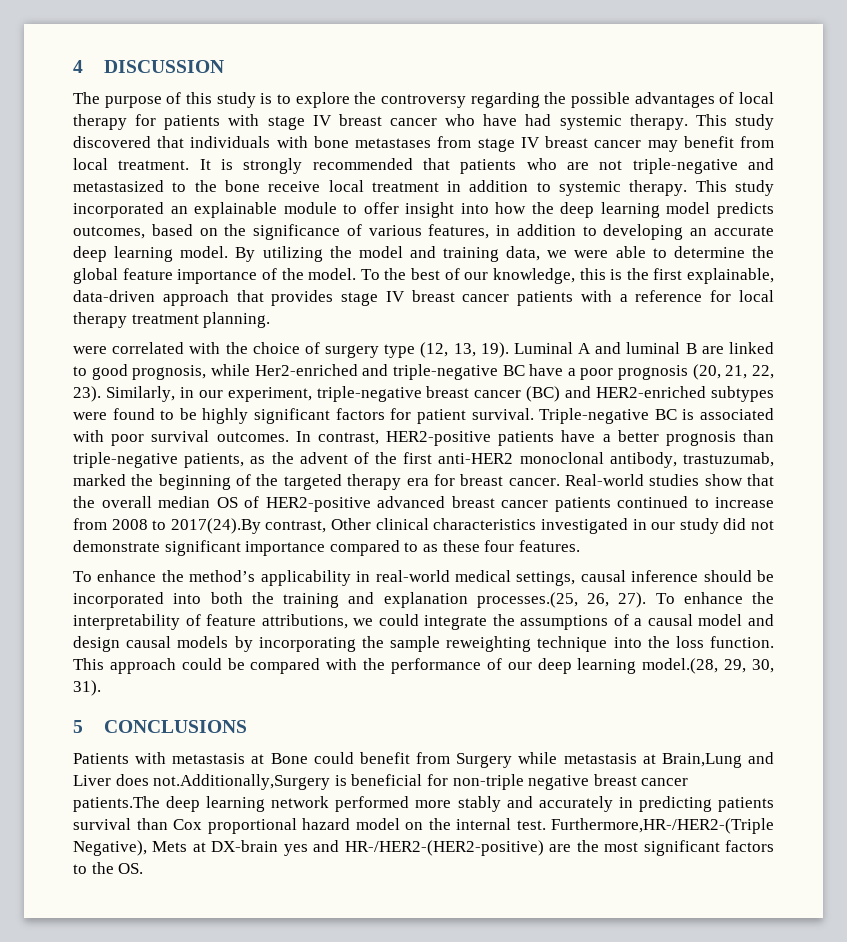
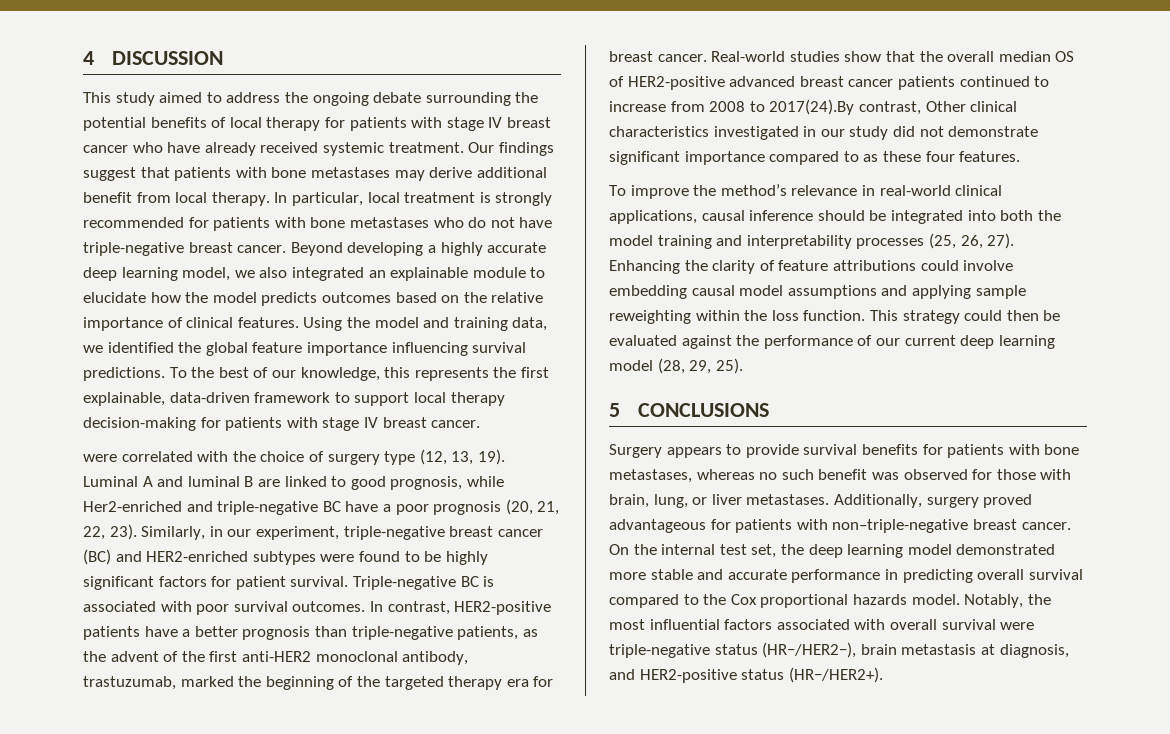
- The purpose of this study is to explore the controversy regarding the possible advantages of local therapy for patients with stage IV breast cancer who have had systemic therapy. This study discovered that individuals with bone metastases from stage IV breast cancer may benefit from local treatment. It is strongly recommended that patients who are not triple-negative and metastasized to the bone receive local treatment in addition to systemic therapy. This study incorporated an explainable module to offer insight into how the deep learning model predicts outcomes, based on the significance of various features, in addition to developing an accurate deep learning model. By utilizing the model and training data, we were able to determine the global feature importance of the model.
+ This study aimed to address the ongoing debate surrounding the potential benefits of local therapy for patients with stage IV breast cancer who have already received systemic treatment. Our findings suggest that patients with bone metastases may derive additional benefit from local therapy. In particular, local treatment is strongly recommended for patients with bone metastases who do not have triple-negative breast cancer. Beyond developing a highly accurate deep learning model, we also integrated an explainable module to elucidate how the model predicts outcomes based on the relative importance of clinical features. Using the model and training data, we identified the global feature importance influencing survival predictions.
- To the best of our knowledge, this is the first explainable, data-driven approach that provides stage IV breast cancer patients with a reference for local therapy treatment planning.
+ To the best of our knowledge, this represents the first explainable, data-driven framework to support local therapy decision-making for patients with stage IV breast cancer.
- To enhance the method’s applicability in real-world medical settings, causal inference should be incorporated into both the training and explanation processes.(25, 26, 27). To enhance the interpretability of feature attributions, we could integrate the assumptions of a causal model and design causal models by incorporating the sample reweighting technique into the loss function. This approach could be compared with the performance of our deep learning model.(28, 29, 30, 31).
+ To improve the method’s relevance in real-world clinical applications, causal inference should be integrated into both the model training and interpretability processes (25, 26, 27). Enhancing the clarity of feature attributions could involve embedding causal model assumptions and applying sample reweighting within the loss function. This strategy could then be evaluated against the performance of our current deep learning model (28, 29, 25).
  5 CONCLUSIONS
- Patients with metastasis at Bone could benefit from Surgery while metastasis at Brain,Lung and Liver does not.Additionally,Surgery is beneficial for non-triple negative breast cancer patients.The deep learning network performed more stably and accurately in predicting patients survival than Cox proportional hazard model on the internal test. Furthermore,HR-/HER2-(Triple Negative), Mets at DX-brain yes and HR-/HER2-(HER2-positive) are the most significant factors to the OS.
+ Surgery appears to provide survival benefits for patients with bone metastases, whereas no such benefit was observed for those with brain, lung, or liver metastases. Additionally, surgery proved advantageous for patients with non–triple-negative breast cancer. On the internal test set, the deep learning model demonstrated more stable and accurate performance in predicting overall survival compared to the Cox proportional hazards model. Notably, the most influential factors associated with overall survival were triple-negative status (HR−/HER2−), brain metastasis at diagnosis, and HER2-positive status (HR−/HER2+).

